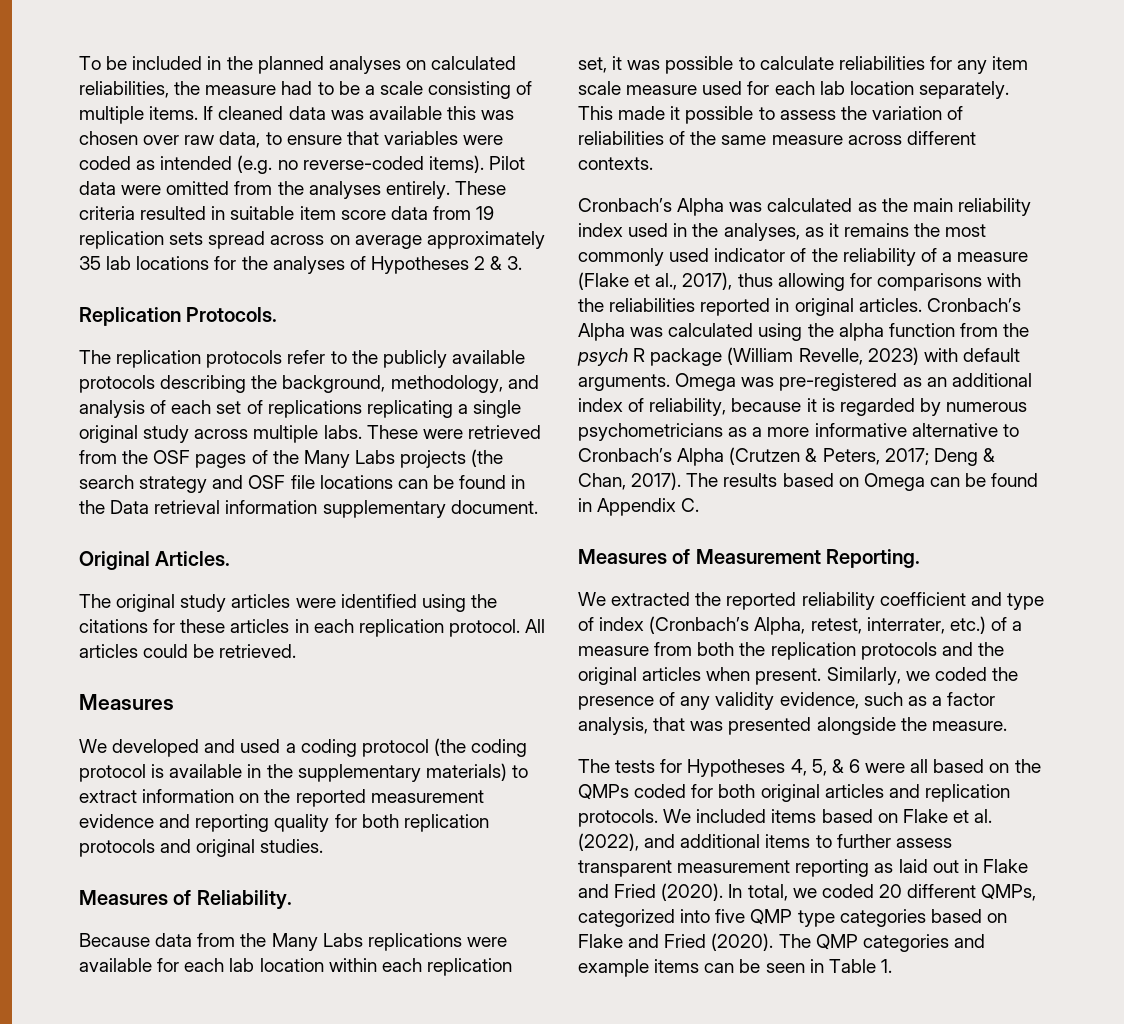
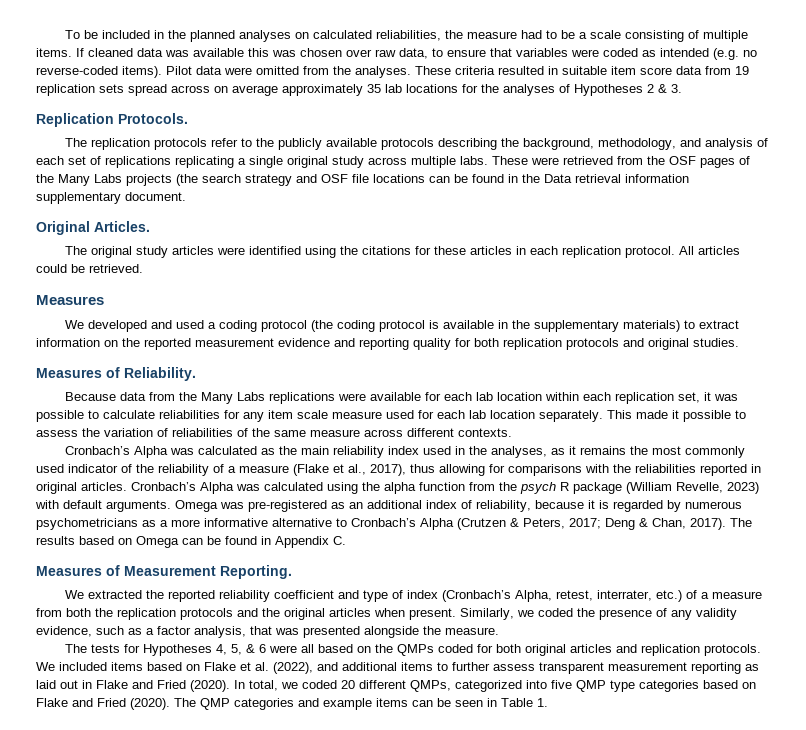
- Pilot data were omitted from the analyses entirely.
+ Pilot data were omitted from the analyses.

